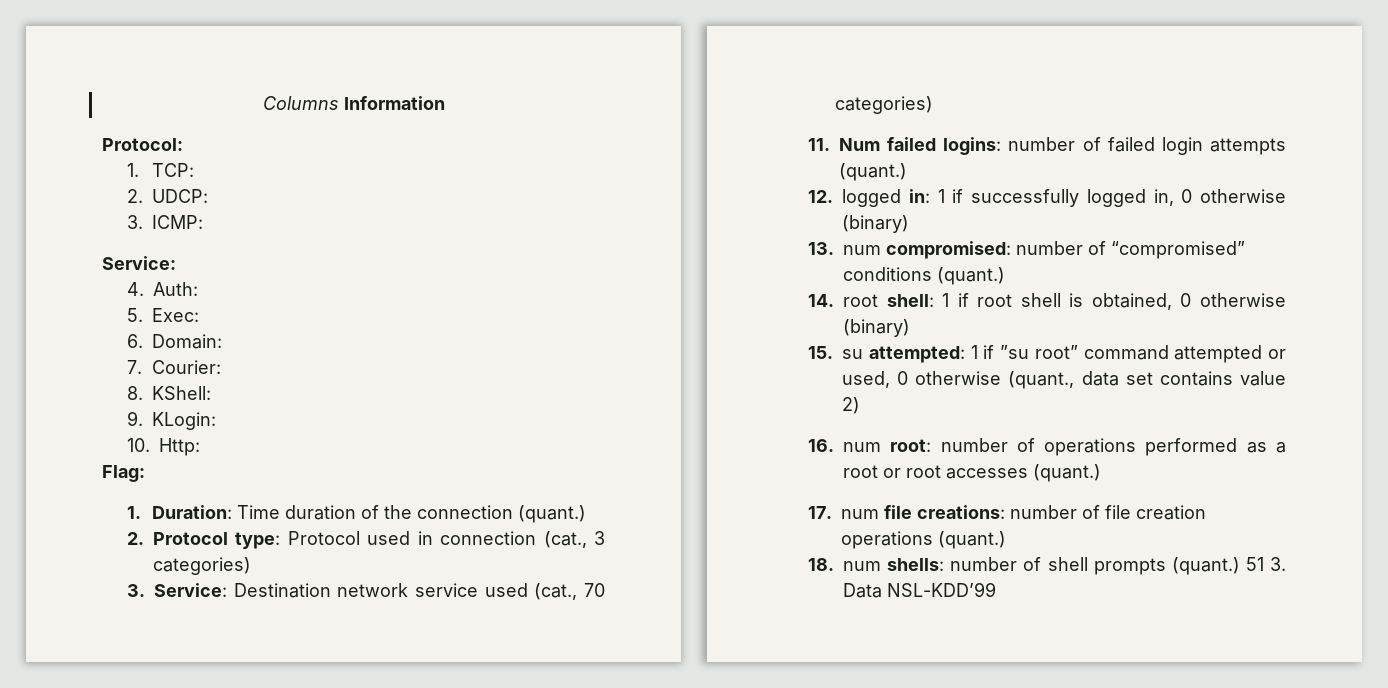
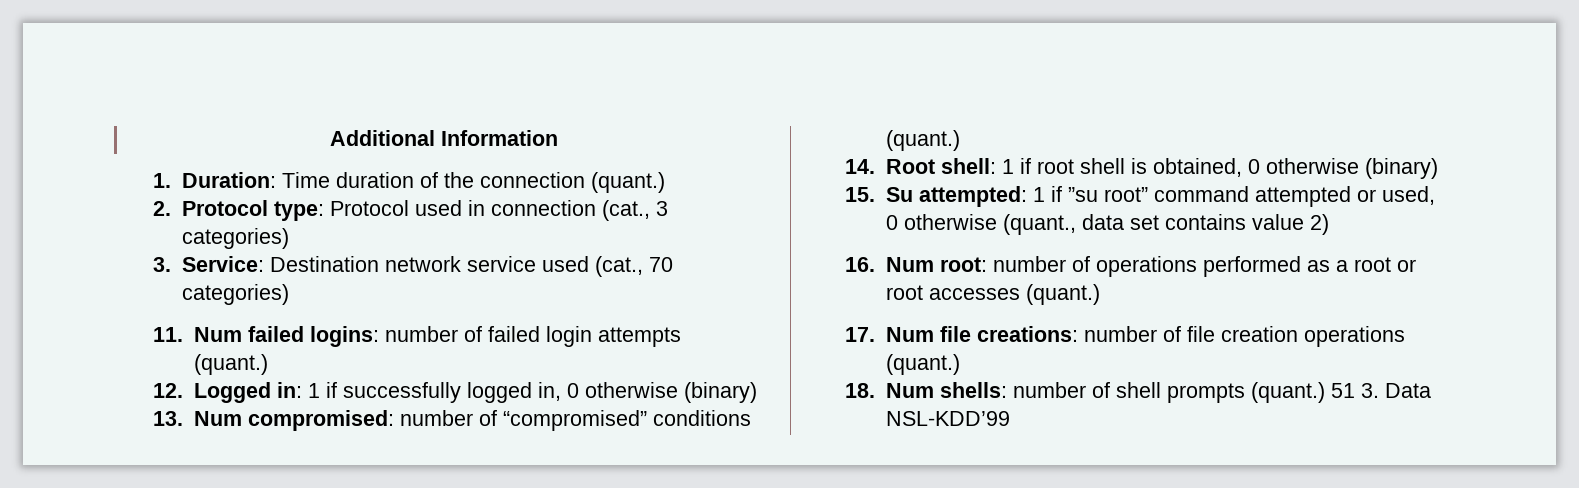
- Columns Information
+ Additional Information
- Protocol:
- 1. TCP:
- 2. UDCP:
- 3. ICMP:
- Service:
- 4. Auth:
- 5. Exec:
- 6. Domain:
- 7. Courier:
- 8. KShell:
- 9. KLogin:
- 10. Http:
- Flag:
- 12. logged in: 1 if successfully logged in, 0 otherwise (binary)
+ 12. Logged in: 1 if successfully logged in, 0 otherwise (binary)
- 13. num compromised: number of “compromised” conditions (quant.)
+ 13. Num compromised: number of “compromised” conditions (quant.)
- 14. root shell: 1 if root shell is obtained, 0 otherwise (binary)
+ 14. Root shell: 1 if root shell is obtained, 0 otherwise (binary)
- 15. su attempted: 1 if ”su root” command attempted or used, 0 otherwise (quant., data set contains value 2)
+ 15. Su attempted: 1 if ”su root” command attempted or used, 0 otherwise (quant., data set contains value 2)
- 16. num root: number of operations performed as a root or root accesses (quant.)
+ 16. Num root: number of operations performed as a root or root accesses (quant.)
- 17. num file creations: number of file creation operations (quant.)
+ 17. Num file creations: number of file creation operations (quant.)
- 18. num shells: number of shell prompts (quant.)
+ 18. Num shells: number of shell prompts (quant.)

